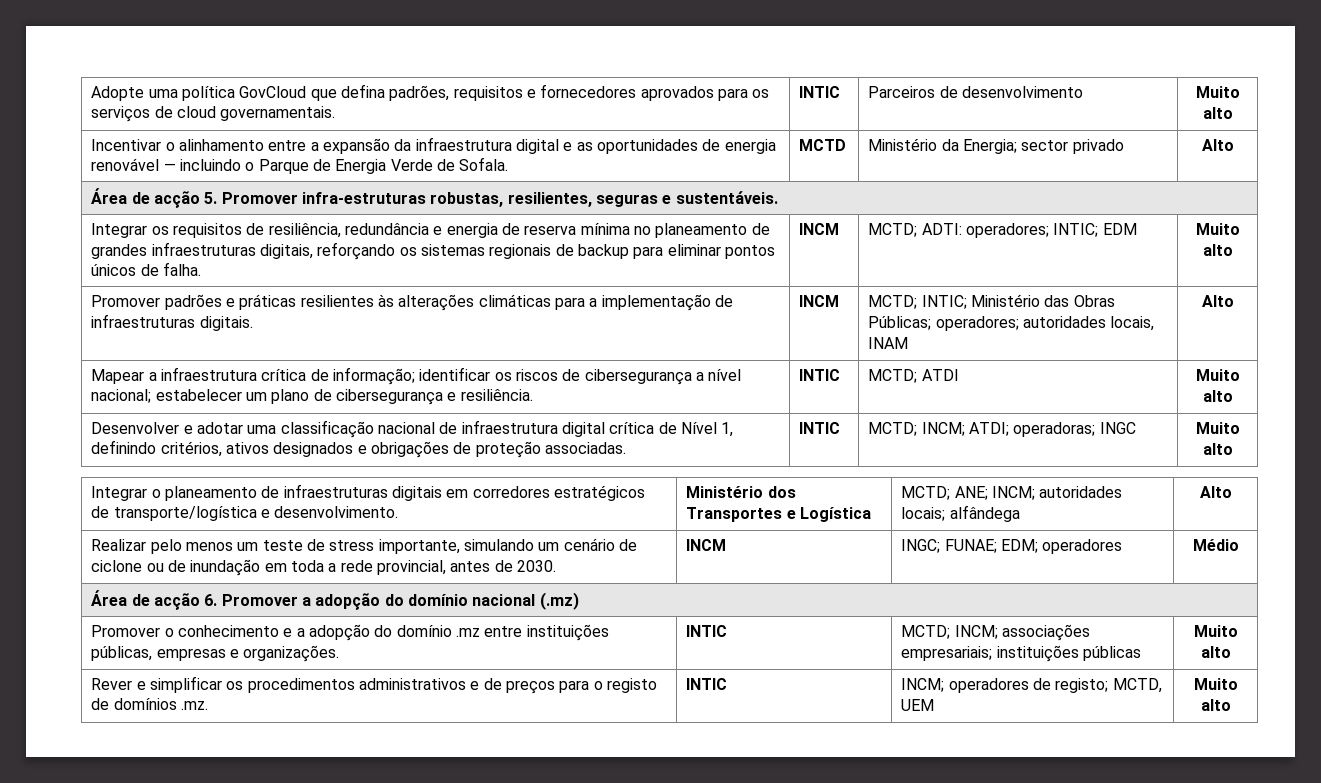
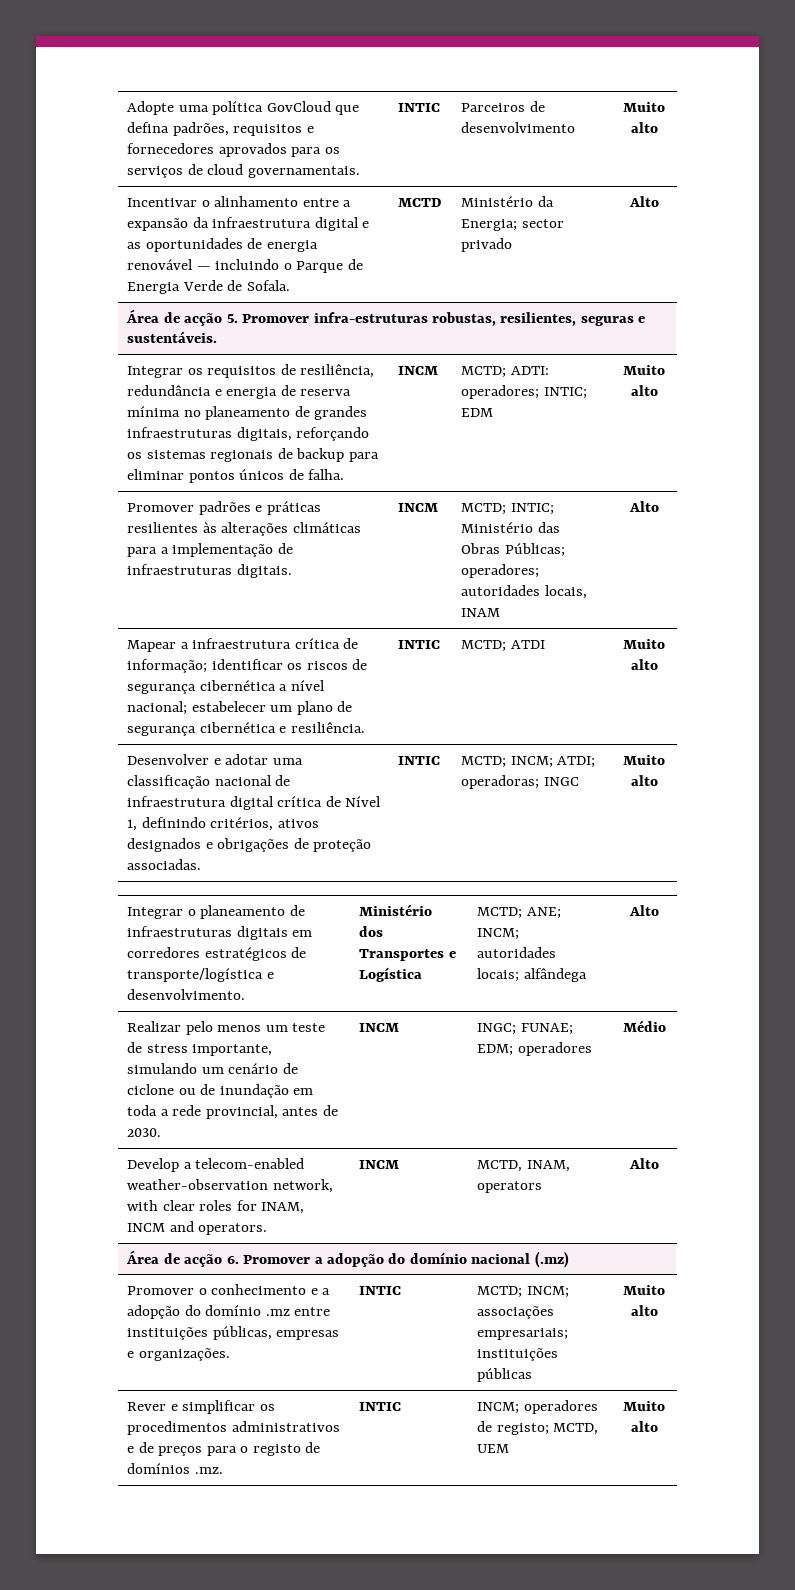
- Mapear a infraestrutura crítica de informação; identificar os riscos de cibersegurança a nível nacional; estabelecer um plano de cibersegurança e resiliência. | INTIC | MCTD; ATDI | Muito alto
+ Mapear a infraestrutura crítica de informação; identificar os riscos de segurança cibernética a nível nacional; estabelecer um plano de segurança cibernética e resiliência. | INTIC | MCTD; ATDI | Muito alto
+ Develop a telecom-enabled weather-observation network, with clear roles for INAM, INCM and operators. | INCM | MCTD, INAM, operators | Alto

